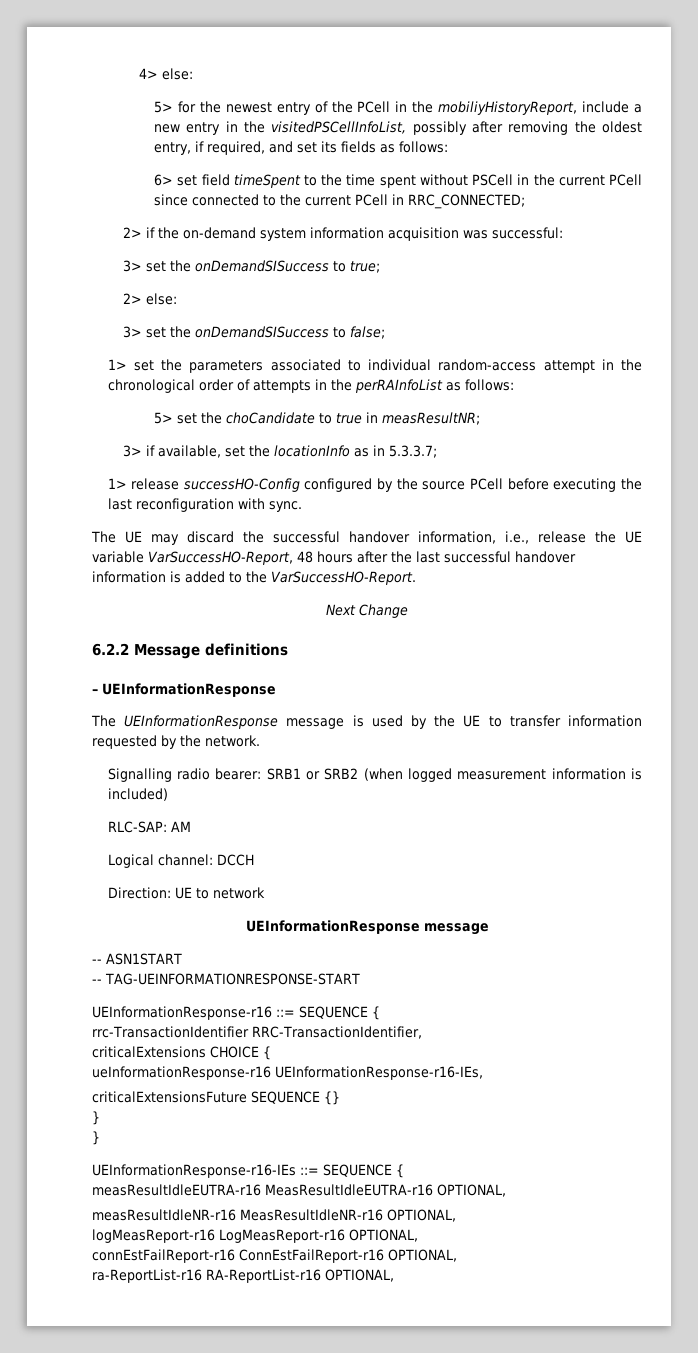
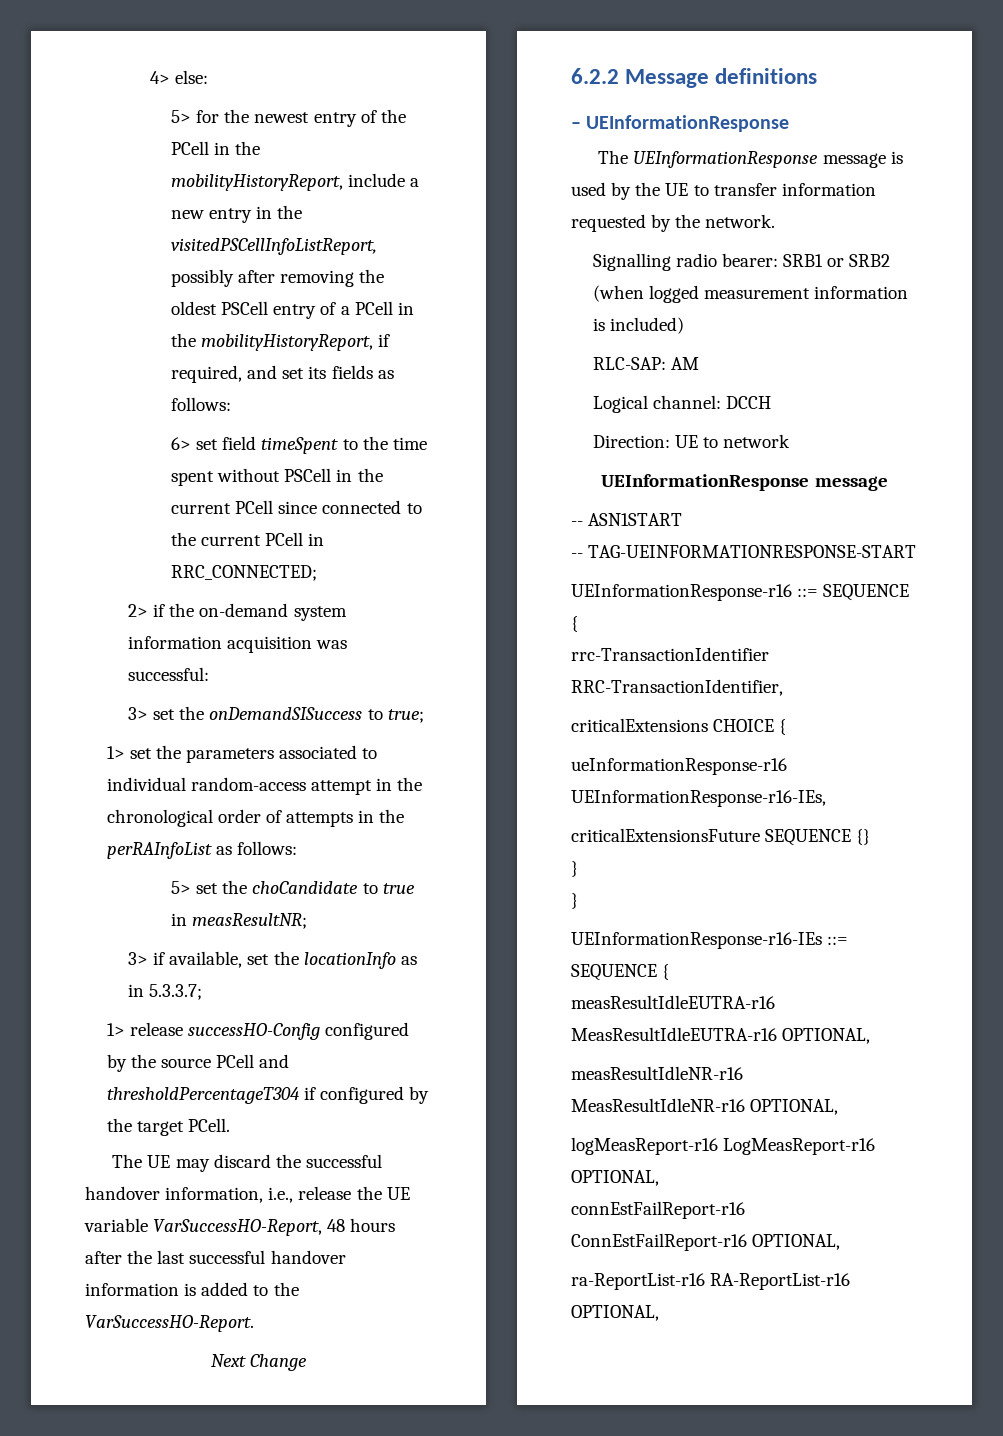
- 5> for the newest entry of the PCell in the mobiliyHistoryReport, include a new entry in the visitedPSCellInfoList, possibly after removing the oldest entry, if required, and set its fields as follows:
+ 5> for the newest entry of the PCell in the mobilityHistoryReport, include a new entry in the visitedPSCellInfoListReport, possibly after removing the oldest PSCell entry of a PCell in the mobilityHistoryReport, if required, and set its fields as follows:
- 2> else:
- 3> set the onDemandSISuccess to false;
- 1> release successHO-Config configured by the source PCell before executing the last reconfiguration with sync.
+ 1> release successHO-Config configured by the source PCell and thresholdPercentageT304 if configured by the target PCell.

